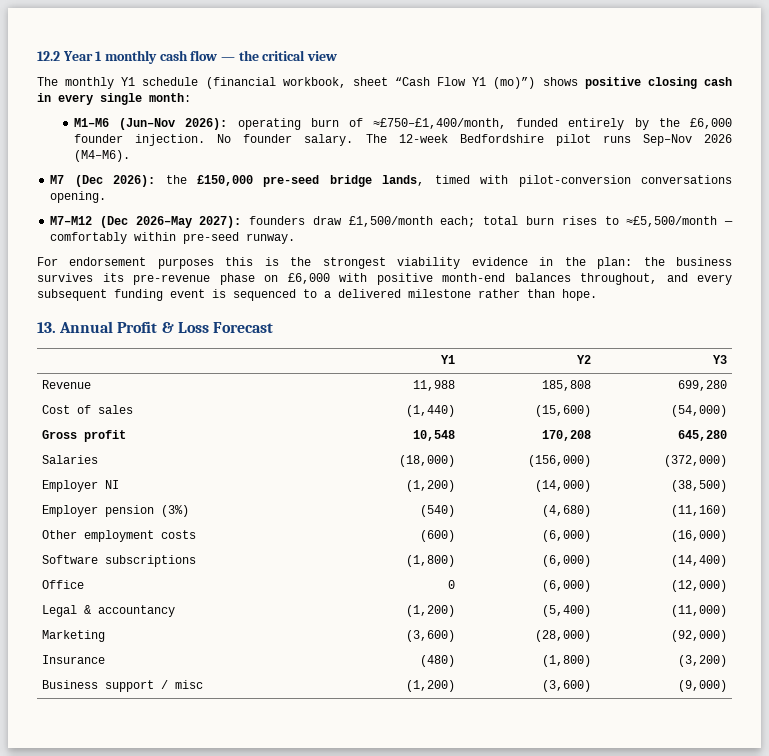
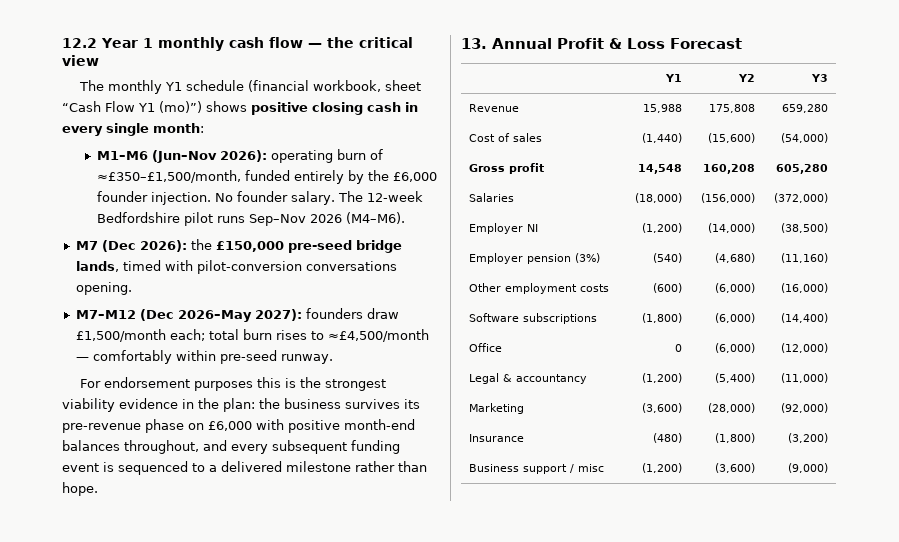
- M1–M6 (Jun–Nov 2026): operating burn of ≈£750–£1,400/month, funded entirely by the £6,000 founder injection.
+ M1–M6 (Jun–Nov 2026): operating burn of ≈£350–£1,500/month, funded entirely by the £6,000 founder injection.
- M7–M12 (Dec 2026–May 2027): founders draw £1,500/month each; total burn rises to ≈£5,500/month — comfortably within pre-seed runway.
+ M7–M12 (Dec 2026–May 2027): founders draw £1,500/month each; total burn rises to ≈£4,500/month — comfortably within pre-seed runway.
- Revenue | 11,988 | 185,808 | 699,280
+ Revenue | 15,988 | 175,808 | 659,280
- Gross profit | 10,548 | 170,208 | 645,280
+ Gross profit | 14,548 | 160,208 | 605,280

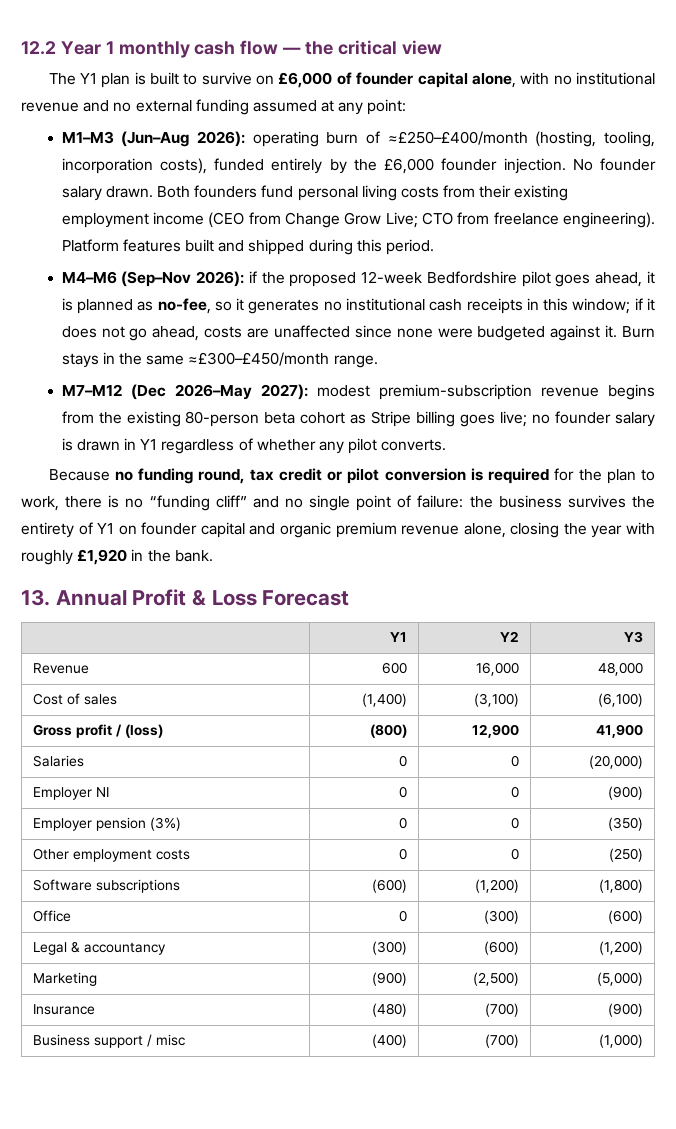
- The monthly Y1 schedule (financial workbook, sheet “Cash Flow Y1 (mo)”) shows positive closing cash in every single month:
- M1–M6 (Jun–Nov 2026): operating burn of ≈£350–£1,500/month, funded entirely by the £6,000 founder injection.
+ The Y1 plan is built to survive on £6,000 of founder capital alone, with no institutional revenue and no external funding assumed at any point:
+ M1–M3 (Jun–Aug 2026): operating burn of ≈£250–£400/month (hosting, tooling, incorporation costs), funded entirely by the £6,000 founder injection.
- No founder salary. The 12-week Bedfordshire pilot runs Sep–Nov 2026 (M4–M6).
- M7 (Dec 2026): the £150,000 pre-seed bridge lands, timed with pilot-conversion conversations opening.
- M7–M12 (Dec 2026–May 2027): founders draw £1,500/month each; total burn rises to ≈£4,500/month — comfortably within pre-seed runway.
- For endorsement purposes this is the strongest viability evidence in the plan: the business survives its pre-revenue phase on £6,000 with positive month-end balances throughout, and every subsequent funding event is sequenced to a delivered milestone rather than hope.
+ No founder salary drawn. Both founders fund personal living costs from their existing employment income (CEO from Change Grow Live; CTO from freelance engineering). Platform features built and shipped during this period.
+ M4–M6 (Sep–Nov 2026): if the proposed 12-week Bedfordshire pilot goes ahead, it is planned as no-fee, so it generates no institutional cash receipts in this window; if it does not go ahead, costs are unaffected since none were budgeted against it. Burn stays in the same ≈£300–£450/month range.
+ M7–M12 (Dec 2026–May 2027): modest premium-subscription revenue begins from the existing 80-person beta cohort as Stripe billing goes live; no founder salary is drawn in Y1 regardless of whether any pilot converts.
+ Because no funding round, tax credit or pilot conversion is required for the plan to work, there is no “funding cliff” and no single point of failure: the business survives the entirety of Y1 on founder capital and organic premium revenue alone, closing the year with roughly £1,920 in the bank.
- Revenue | 15,988 | 175,808 | 659,280
+ Revenue | 600 | 16,000 | 48,000
- Cost of sales | (1,440) | (15,600) | (54,000)
+ Cost of sales | (1,400) | (3,100) | (6,100)
- Gross profit | 14,548 | 160,208 | 605,280
- Salaries | (18,000) | (156,000) | (372,000)
+ Gross profit / (loss) | (800) | 12,900 | 41,900
+ Salaries | 0 | 0 | (20,000)
- Employer NI | (1,200) | (14,000) | (38,500)
+ Employer NI | 0 | 0 | (900)
- Employer pension (3%) | (540) | (4,680) | (11,160)
+ Employer pension (3%) | 0 | 0 | (350)
- Other employment costs | (600) | (6,000) | (16,000)
+ Other employment costs | 0 | 0 | (250)
- Software subscriptions | (1,800) | (6,000) | (14,400)
+ Software subscriptions | (600) | (1,200) | (1,800)
- Office | 0 | (6,000) | (12,000)
+ Office | 0 | (300) | (600)
- Legal & accountancy | (1,200) | (5,400) | (11,000)
+ Legal & accountancy | (300) | (600) | (1,200)
- Marketing | (3,600) | (28,000) | (92,000)
+ Marketing | (900) | (2,500) | (5,000)
- Insurance | (480) | (1,800) | (3,200)
+ Insurance | (480) | (700) | (900)
- Business support / misc | (1,200) | (3,600) | (9,000)
+ Business support / misc | (400) | (700) | (1,000)

